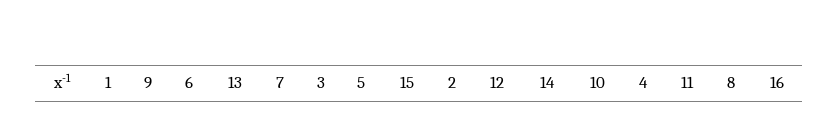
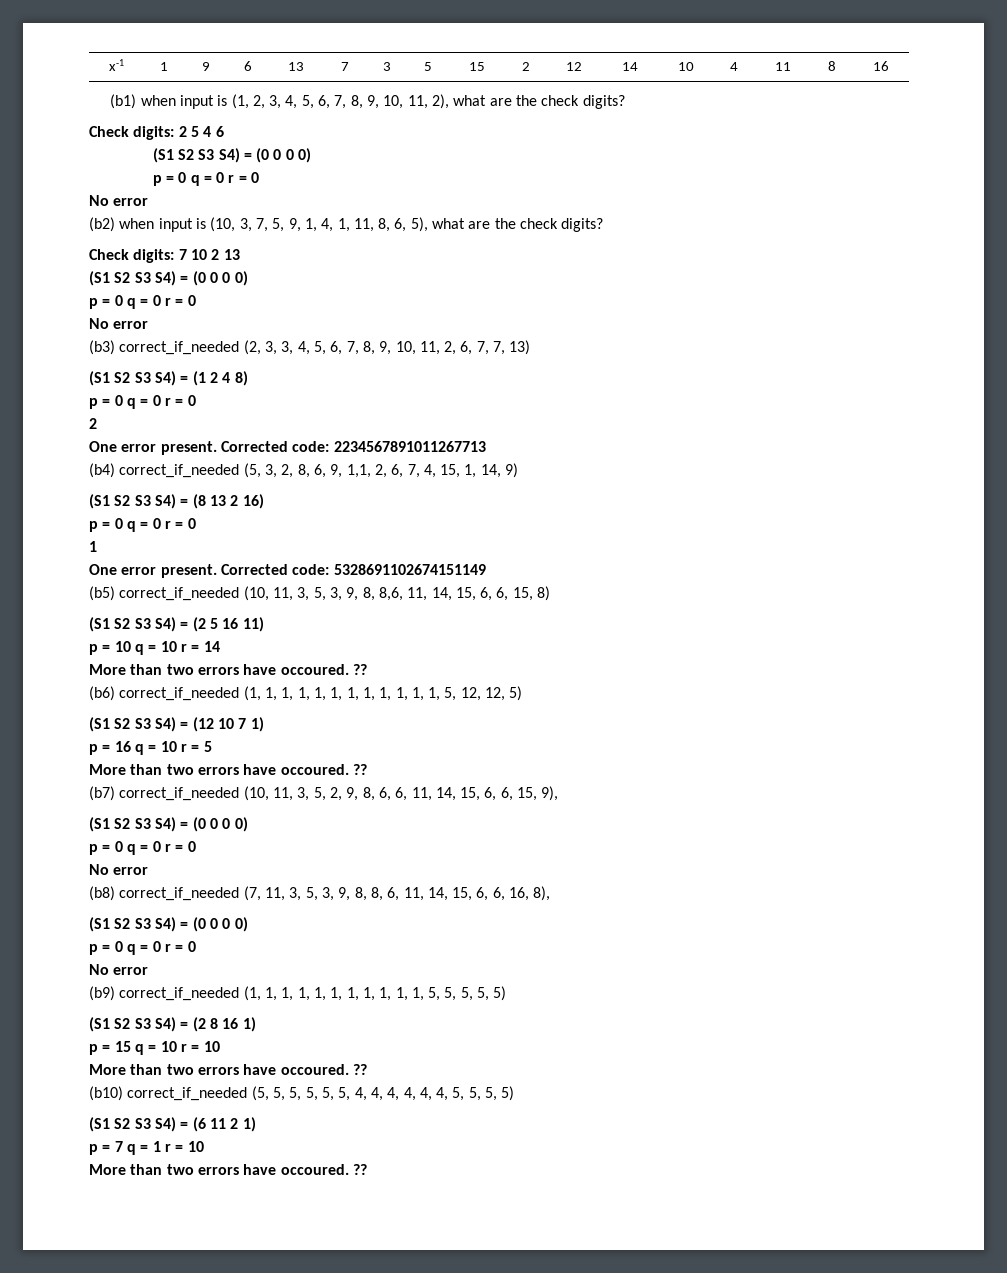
+ (b1) when input is (1, 2, 3, 4, 5, 6, 7, 8, 9, 10, 11, 2), what are the check digits?
+ Check digits: 2 5 4 6
+ (S1 S2 S3 S4) = (0 0 0 0)
+ p = 0 q = 0 r = 0
+ No error
+ (b2) when input is (10, 3, 7, 5, 9, 1, 4, 1, 11, 8, 6, 5), what are the check digits?
+ Check digits: 7 10 2 13
+ (S1 S2 S3 S4) = (0 0 0 0)
+ p = 0 q = 0 r = 0
+ No error
+ (b3) correct_if_needed (2, 3, 3, 4, 5, 6, 7, 8, 9, 10, 11, 2, 6, 7, 7, 13)
+ (S1 S2 S3 S4) = (1 2 4 8)
+ p = 0 q = 0 r = 0
+ 2
+ One error present. Corrected code: 2234567891011267713
+ (b4) correct_if_needed (5, 3, 2, 8, 6, 9, 1,1, 2, 6, 7, 4, 15, 1, 14, 9)
+ (S1 S2 S3 S4) = (8 13 2 16)
+ p = 0 q = 0 r = 0
+ 1
+ One error present. Corrected code: 5328691102674151149
+ (b5) correct_if_needed (10, 11, 3, 5, 3, 9, 8, 8,6, 11, 14, 15, 6, 6, 15, 8)
+ (S1 S2 S3 S4) = (2 5 16 11)
+ p = 10 q = 10 r = 14
+ More than two errors have occoured. ??
+ (b6) correct_if_needed (1, 1, 1, 1, 1, 1, 1, 1, 1, 1, 1, 1, 5, 12, 12, 5)
+ (S1 S2 S3 S4) = (12 10 7 1)
+ p = 16 q = 10 r = 5
+ More than two errors have occoured. ??
+ (b7) correct_if_needed (10, 11, 3, 5, 2, 9, 8, 6, 6, 11, 14, 15, 6, 6, 15, 9),
+ (S1 S2 S3 S4) = (0 0 0 0)
+ p = 0 q = 0 r = 0
+ No error
+ (b8) correct_if_needed (7, 11, 3, 5, 3, 9, 8, 8, 6, 11, 14, 15, 6, 6, 16, 8),
+ (S1 S2 S3 S4) = (0 0 0 0)
+ p = 0 q = 0 r = 0
+ No error
+ (b9) correct_if_needed (1, 1, 1, 1, 1, 1, 1, 1, 1, 1, 1, 5, 5, 5, 5, 5)
+ (S1 S2 S3 S4) = (2 8 16 1)
+ p = 15 q = 10 r = 10
+ More than two errors have occoured. ??
+ (b10) correct_if_needed (5, 5, 5, 5, 5, 5, 4, 4, 4, 4, 4, 4, 5, 5, 5, 5)
+ (S1 S2 S3 S4) = (6 11 2 1)
+ p = 7 q = 1 r = 10
+ More than two errors have occoured. ??

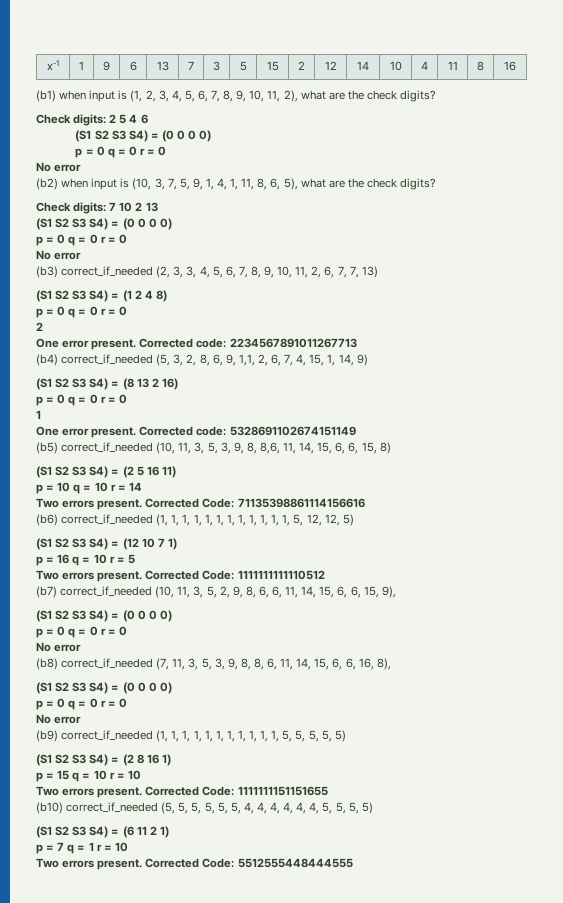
  p = 10 q = 10 r = 14
- More than two errors have occoured. ??
+ Two errors present. Corrected Code: 71135398861114156616
  p = 16 q = 10 r = 5
- More than two errors have occoured. ??
+ Two errors present. Corrected Code: 1111111111110512
  p = 15 q = 10 r = 10
- More than two errors have occoured. ??
+ Two errors present. Corrected Code: 1111111151151655
  p = 7 q = 1 r = 10
- More than two errors have occoured. ??
+ Two errors present. Corrected Code: 5512555448444555

